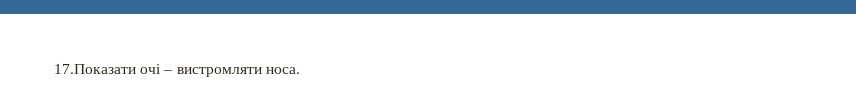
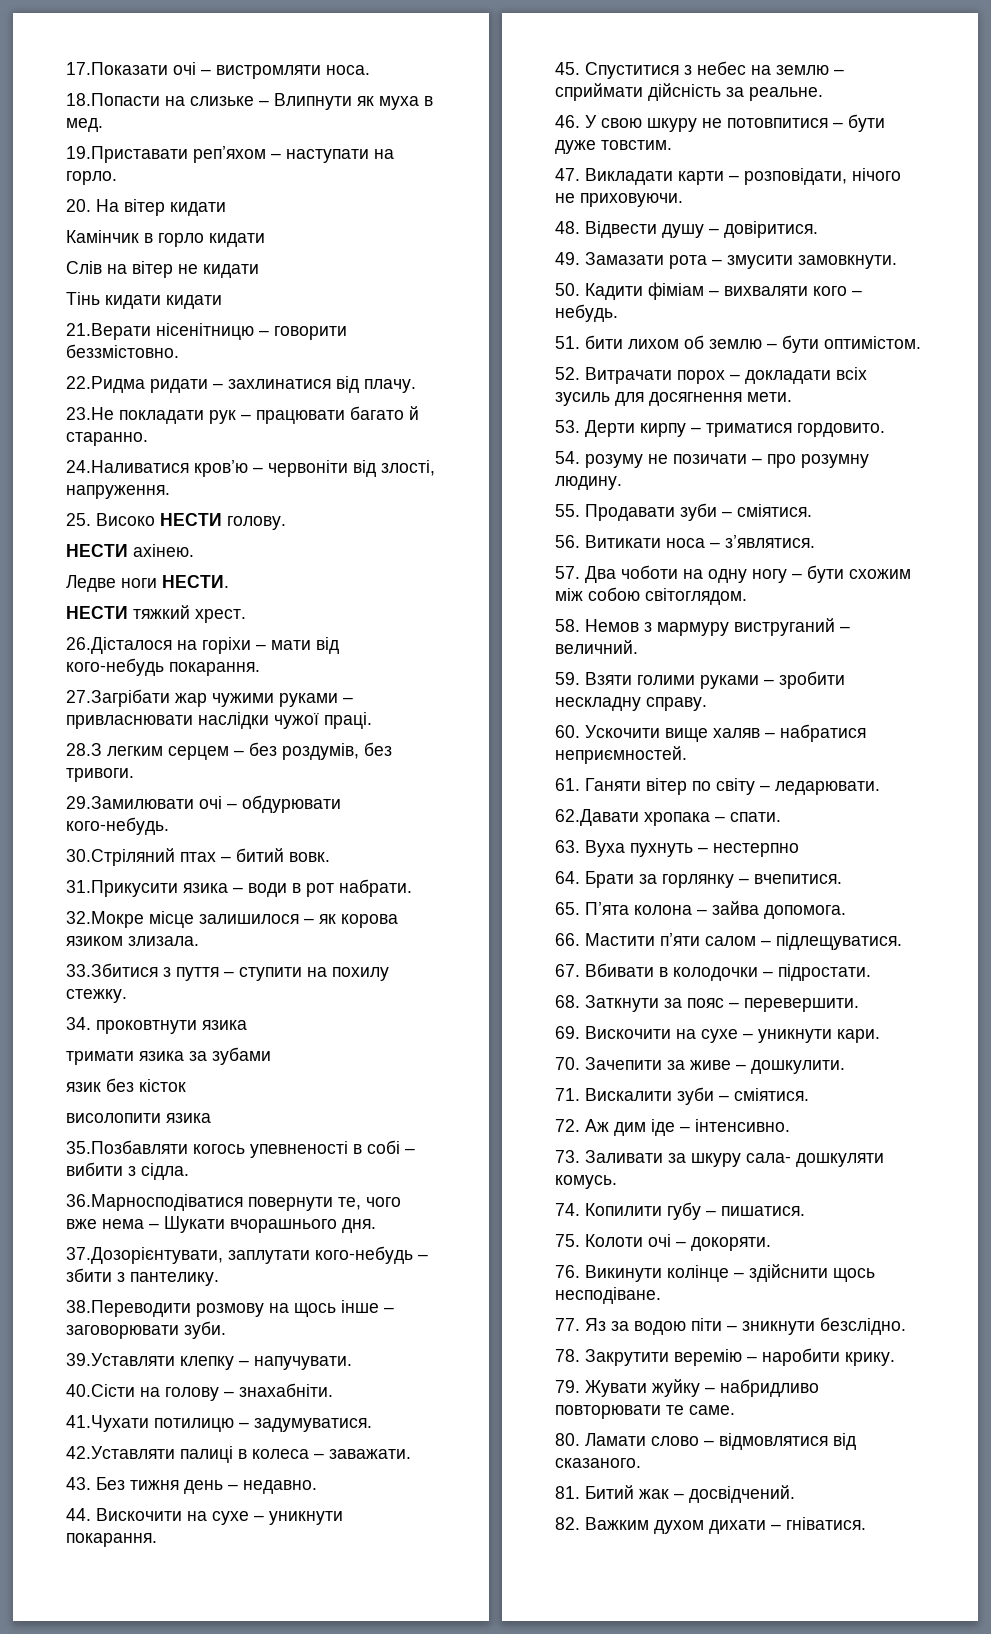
+ 18.Попасти на слизьке – Влипнути як муха в мед.
+ 19.Приставати реп’яхом – наступати на горло.
+ 20. На вітер кидати
+ Камінчик в горло кидати
+ Слів на вітер не кидати
+ Тінь кидати кидати
+ 21.Верати нісенітницю – говорити беззмістовно.
+ 22.Ридма ридати – захлинатися від плачу.
+ 23.Не покладати рук – працювати багато й старанно.
+ 24.Наливатися кров’ю – червоніти від злості, напруження.
+ 25. Високо НЕСТИ голову.
+ НЕСТИ ахінею.
+ Ледве ноги НЕСТИ.
+ НЕСТИ тяжкий хрест.
+ 26.Дісталося на горіхи – мати від кого-небудь покарання.
+ 27.Загрібати жар чужими руками – привласнювати наслідки чужої праці.
+ 28.З легким серцем – без роздумів, без тривоги.
+ 29.Замилювати очі – обдурювати кого-небудь.
+ 30.Стріляний птах – битий вовк.
+ 31.Прикусити язика – води в рот набрати.
+ 32.Мокре місце залишилося – як корова язиком злизала.
+ 33.Збитися з пуття – ступити на похилу стежку.
+ 34. проковтнути язика
+ тримати язика за зубами
+ язик без кісток
+ висолопити язика
+ 35.Позбавляти когось упевненості в собі – вибити з сідла.
+ 36.Марносподіватися повернути те, чого вже нема – Шукати вчорашнього дня.
+ 37.Дозорієнтувати, заплутати кого-небудь – збити з пантелику.
+ 38.Переводити розмову на щось інше – заговорювати зуби.
+ 39.Уставляти клепку – напучувати.
+ 40.Сісти на голову – знахабніти.
+ 41.Чухати потилицю – задумуватися.
+ 42.Уставляти палиці в колеса – заважати.
+ 43. Без тижня день – недавно.
+ 44. Вискочити на сухе – уникнути покарання.
+ 45. Спуститися з небес на землю – сприймати дійсність за реальне.
+ 46. У свою шкуру не потовпитися – бути дуже товстим.
+ 47. Викладати карти – розповідати, нічого не приховуючи.
+ 48. Відвести душу – довіритися.
+ 49. Замазати рота – змусити замовкнути.
+ 50. Кадити фіміам – вихваляти кого – небудь.
+ 51. бити лихом об землю – бути оптимістом.
+ 52. Витрачати порох – докладати всіх зусиль для досягнення мети.
+ 53. Дерти кирпу – триматися гордовито.
+ 54. розуму не позичати – про розумну людину.
+ 55. Продавати зуби – сміятися.
+ 56. Витикати носа – з’являтися.
+ 57. Два чоботи на одну ногу – бути схожим між собою світоглядом.
+ 58. Немов з мармуру виструганий – величний.
+ 59. Взяти голими руками – зробити нескладну справу.
+ 60. Ускочити вище халяв – набратися неприємностей.
+ 61. Ганяти вітер по світу – ледарювати.
+ 62.Давати хропака – спати.
+ 63. Вуха пухнуть – нестерпно
+ 64. Брати за горлянку – вчепитися.
+ 65. П’ята колона – зайва допомога.
+ 66. Мастити п’яти салом – підлещуватися.
+ 67. Вбивати в колодочки – підростати.
+ 68. Заткнути за пояс – перевершити.
+ 69. Вискочити на сухе – уникнути кари.
+ 70. Зачепити за живе – дошкулити.
+ 71. Вискалити зуби – сміятися.
+ 72. Аж дим іде – інтенсивно.
+ 73. Заливати за шкуру сала- дошкуляти комусь.
+ 74. Копилити губу – пишатися.
+ 75. Колоти очі – докоряти.
+ 76. Викинути колінце – здійснити щось несподіване.
+ 77. Яз за водою піти – зникнути безслідно.
+ 78. Закрутити веремію – наробити крику.
+ 79. Жувати жуйку – набридливо повторювати те саме.
+ 80. Ламати слово – відмовлятися від сказаного.
+ 81. Битий жак – досвідчений.
+ 82. Важким духом дихати – гніватися.

